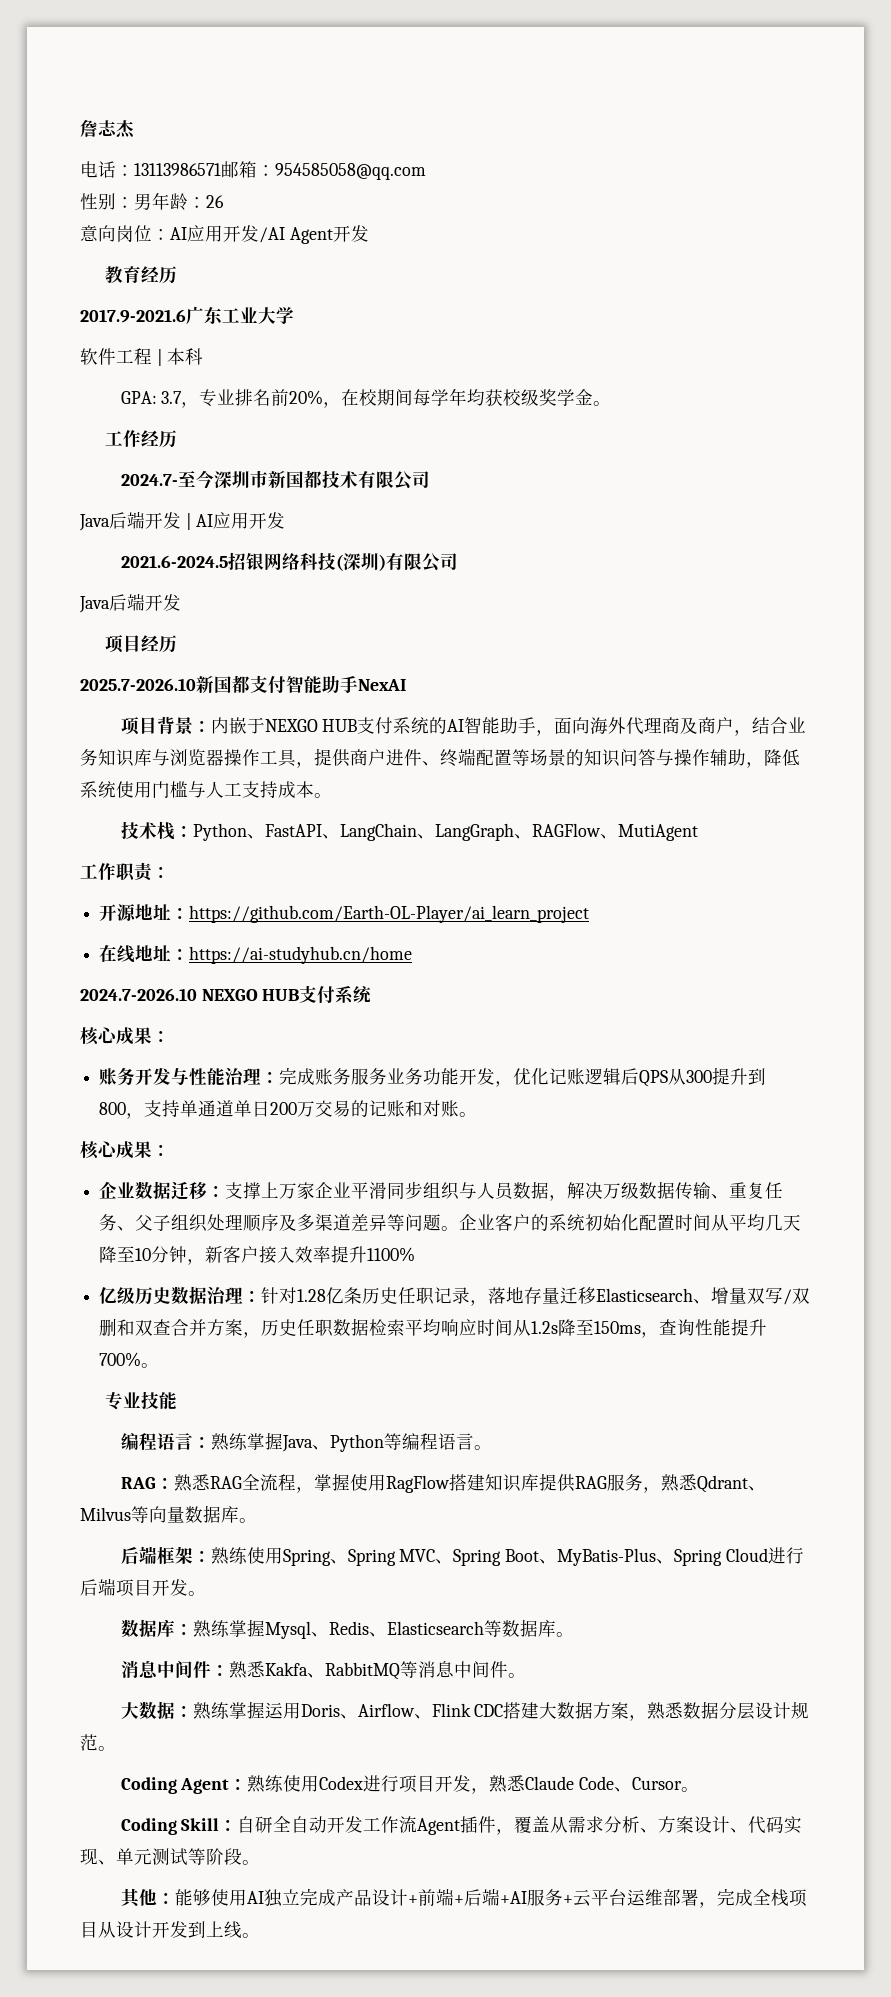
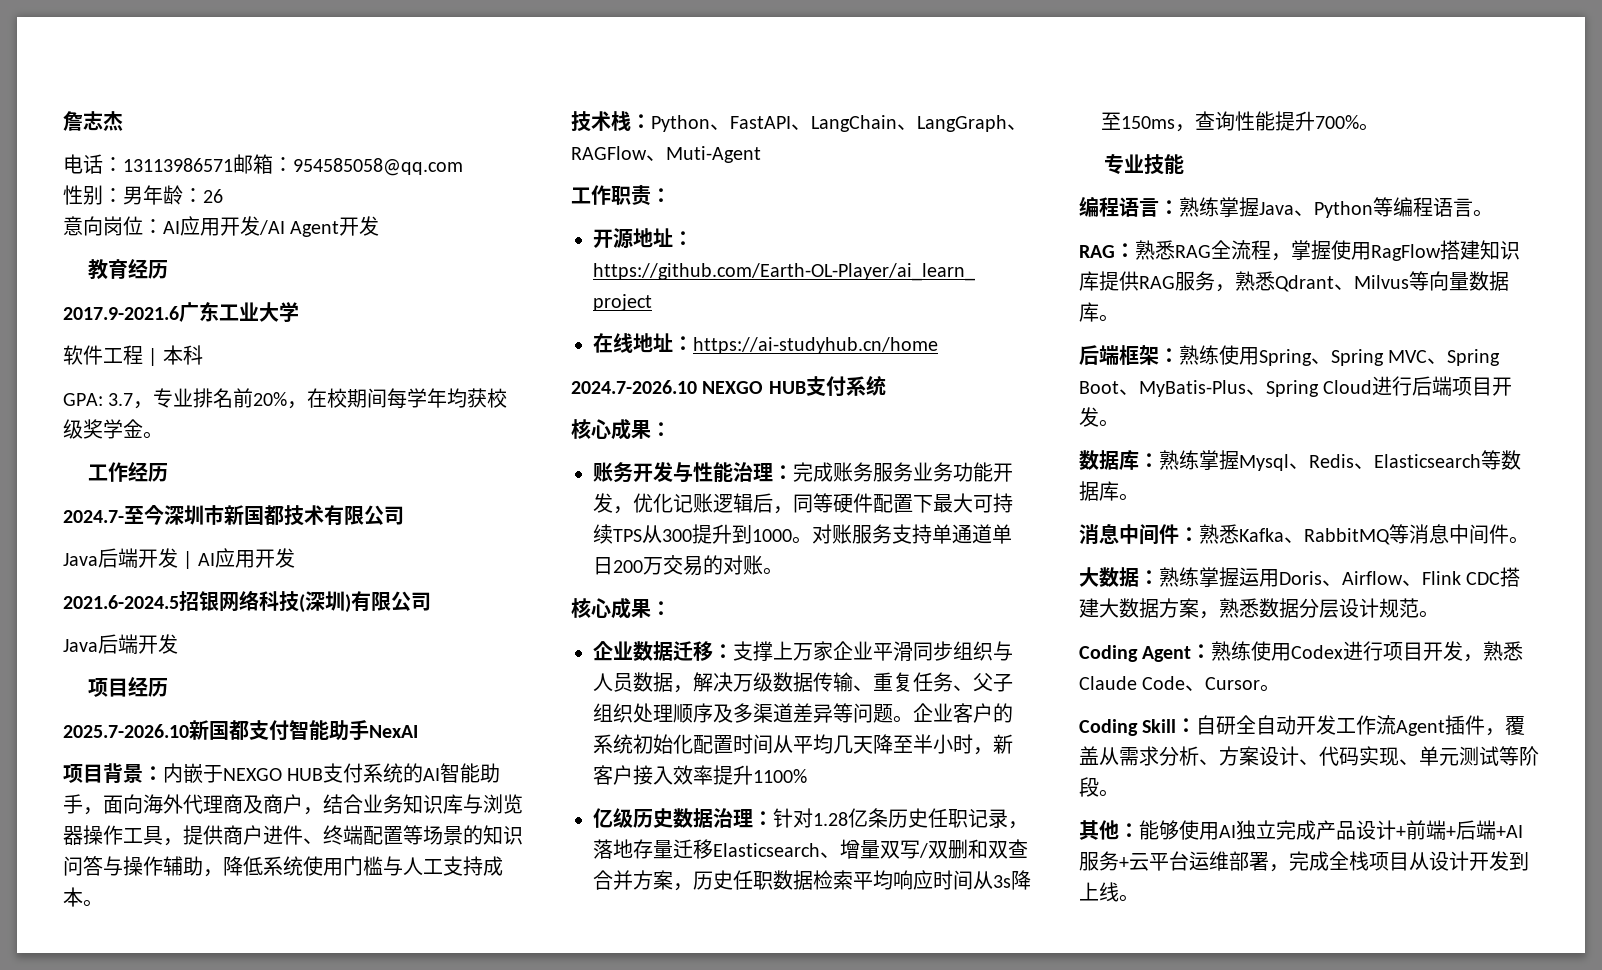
- 技术栈：Python、FastAPI、LangChain、LangGraph、RAGFlow、MutiAgent
+ 技术栈：Python、FastAPI、LangChain、LangGraph、RAGFlow、Muti-Agent
- 账务开发与性能治理：完成账务服务业务功能开发，优化记账逻辑后QPS从300提升到800，支持单通道单日200万交易的记账和对账。
+ 账务开发与性能治理：完成账务服务业务功能开发，优化记账逻辑后，同等硬件配置下最大可持续TPS从300提升到1000。对账服务支持单通道单日200万交易的对账。
- 企业客户的系统初始化配置时间从平均几天降至10分钟，新客户接入效率提升1100%
+ 企业客户的系统初始化配置时间从平均几天降至半小时，新客户接入效率提升1100%
- 亿级历史数据治理：针对1.28亿条历史任职记录，落地存量迁移Elasticsearch、增量双写/双删和双查合并方案，历史任职数据检索平均响应时间从1.2s降至150ms，查询性能提升700%。
+ 亿级历史数据治理：针对1.28亿条历史任职记录，落地存量迁移Elasticsearch、增量双写/双删和双查合并方案，历史任职数据检索平均响应时间从3s降至150ms，查询性能提升700%。
- 消息中间件：熟悉Kakfa、RabbitMQ等消息中间件。
+ 消息中间件：熟悉Kafka、RabbitMQ等消息中间件。

